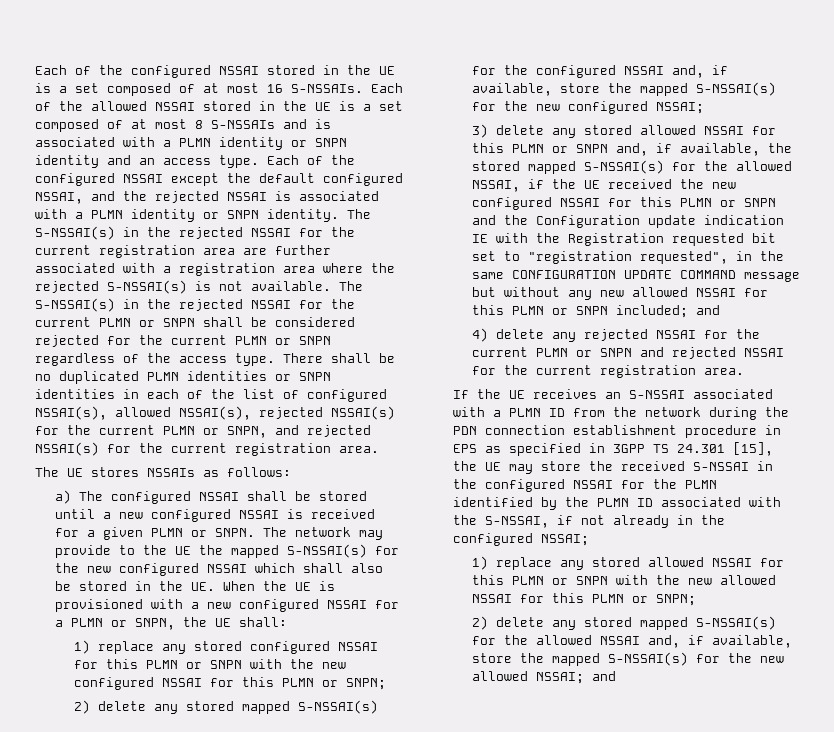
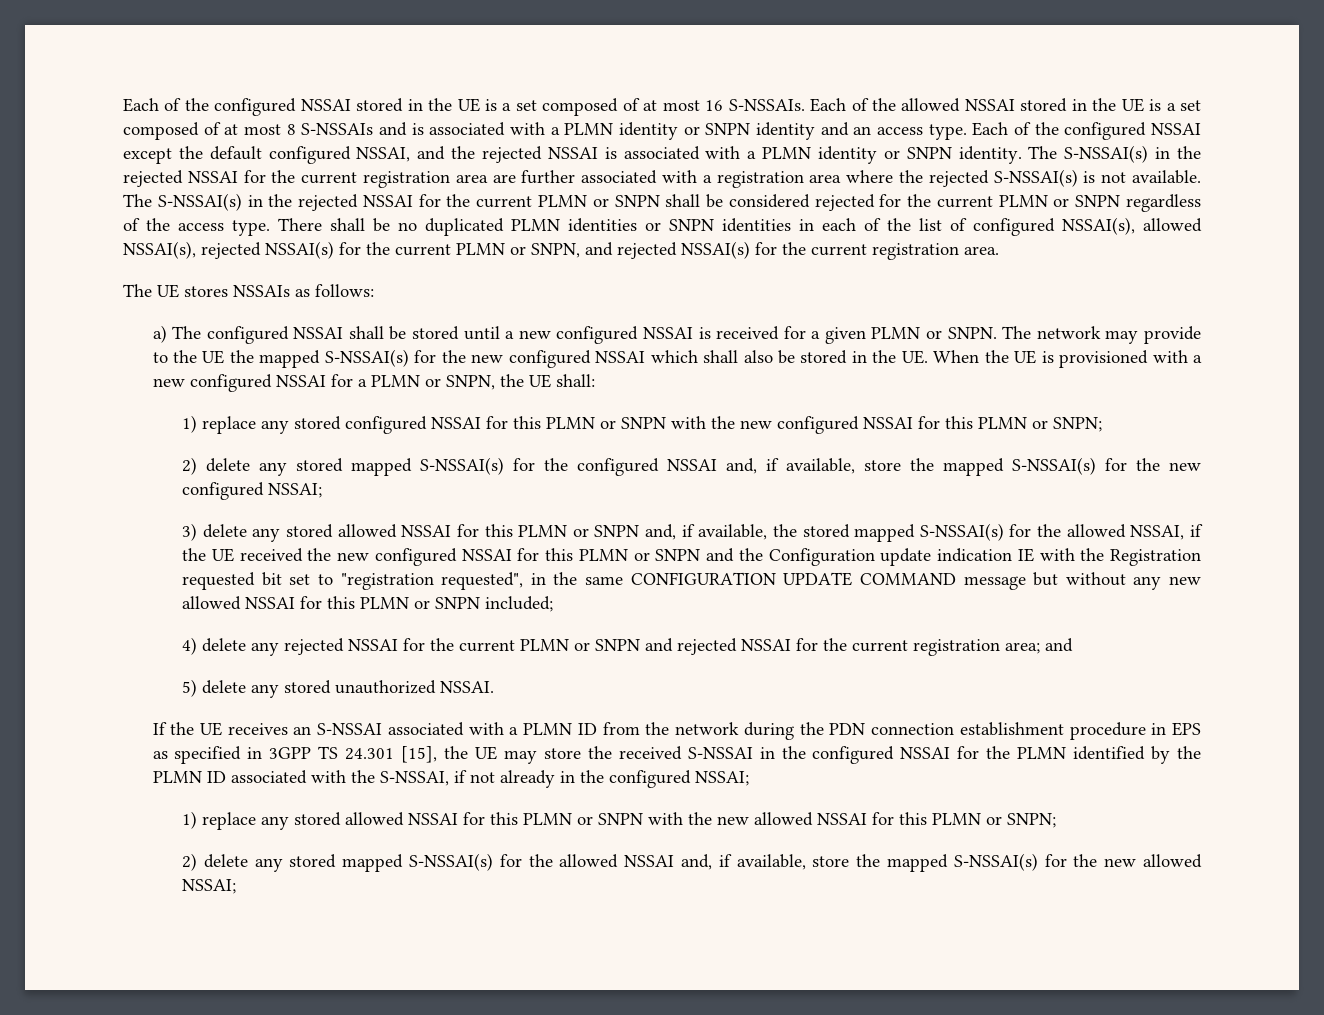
- 3) delete any stored allowed NSSAI for this PLMN or SNPN and, if available, the stored mapped S-NSSAI(s) for the allowed NSSAI, if the UE received the new configured NSSAI for this PLMN or SNPN and the Configuration update indication IE with the Registration requested bit set to "registration requested", in the same CONFIGURATION UPDATE COMMAND message but without any new allowed NSSAI for this PLMN or SNPN included; and
+ 3) delete any stored allowed NSSAI for this PLMN or SNPN and, if available, the stored mapped S-NSSAI(s) for the allowed NSSAI, if the UE received the new configured NSSAI for this PLMN or SNPN and the Configuration update indication IE with the Registration requested bit set to "registration requested", in the same CONFIGURATION UPDATE COMMAND message but without any new allowed NSSAI for this PLMN or SNPN included;
- 4) delete any rejected NSSAI for the current PLMN or SNPN and rejected NSSAI for the current registration area.
+ 4) delete any rejected NSSAI for the current PLMN or SNPN and rejected NSSAI for the current registration area; and
+ 5) delete any stored unauthorized NSSAI.
- 2) delete any stored mapped S-NSSAI(s) for the allowed NSSAI and, if available, store the mapped S-NSSAI(s) for the new allowed NSSAI; and
+ 2) delete any stored mapped S-NSSAI(s) for the allowed NSSAI and, if available, store the mapped S-NSSAI(s) for the new allowed NSSAI;

